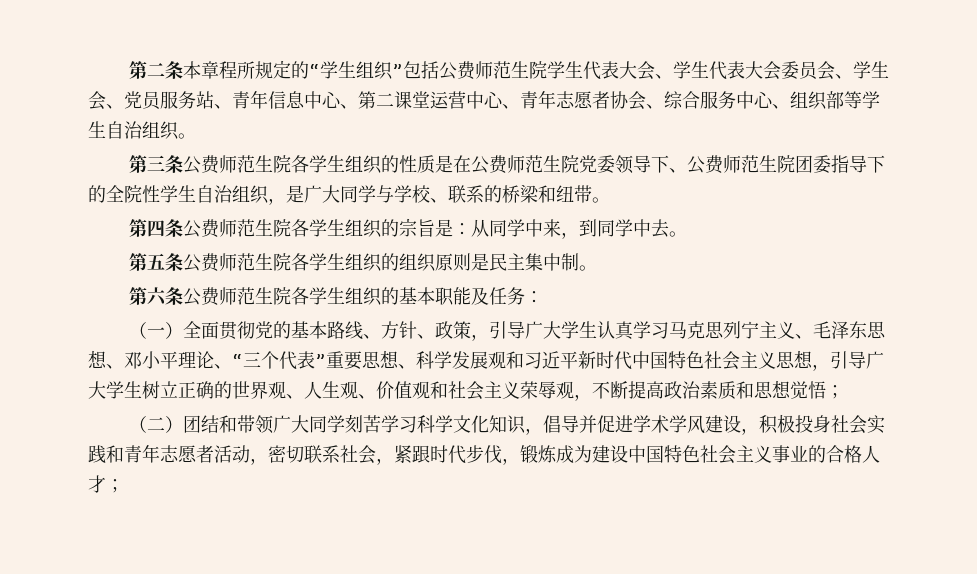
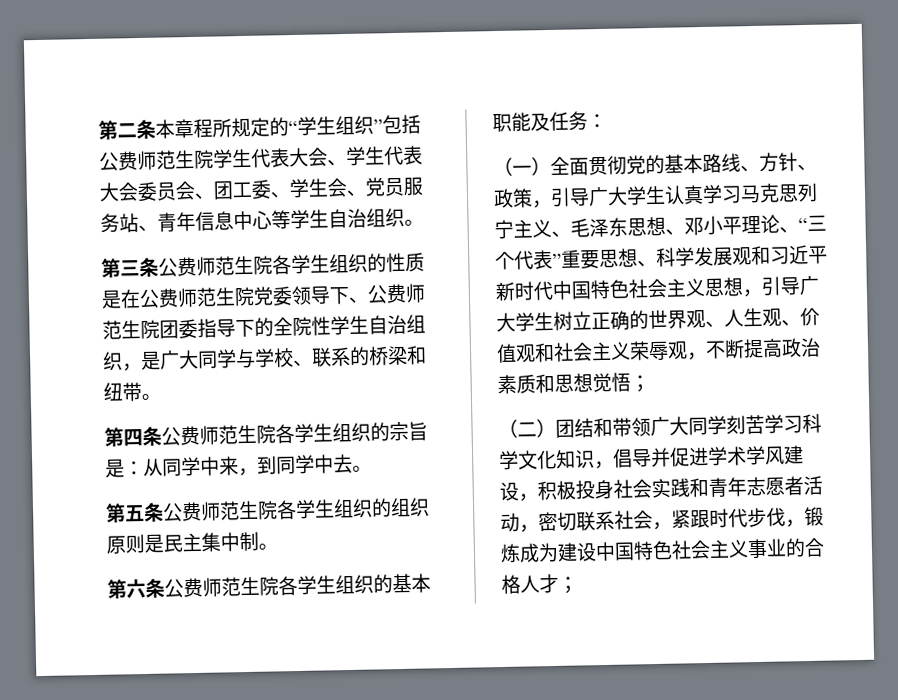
- 第二条本章程所规定的“学生组织”包括公费师范生院学生代表大会、学生代表大会委员会、学生会、党员服务站、青年信息中心、第二课堂运营中心、青年志愿者协会、综合服务中心、组织部等学生自治组织。
+ 第二条本章程所规定的“学生组织”包括公费师范生院学生代表大会、学生代表大会委员会、团工委、学生会、党员服务站、青年信息中心等学生自治组织。

